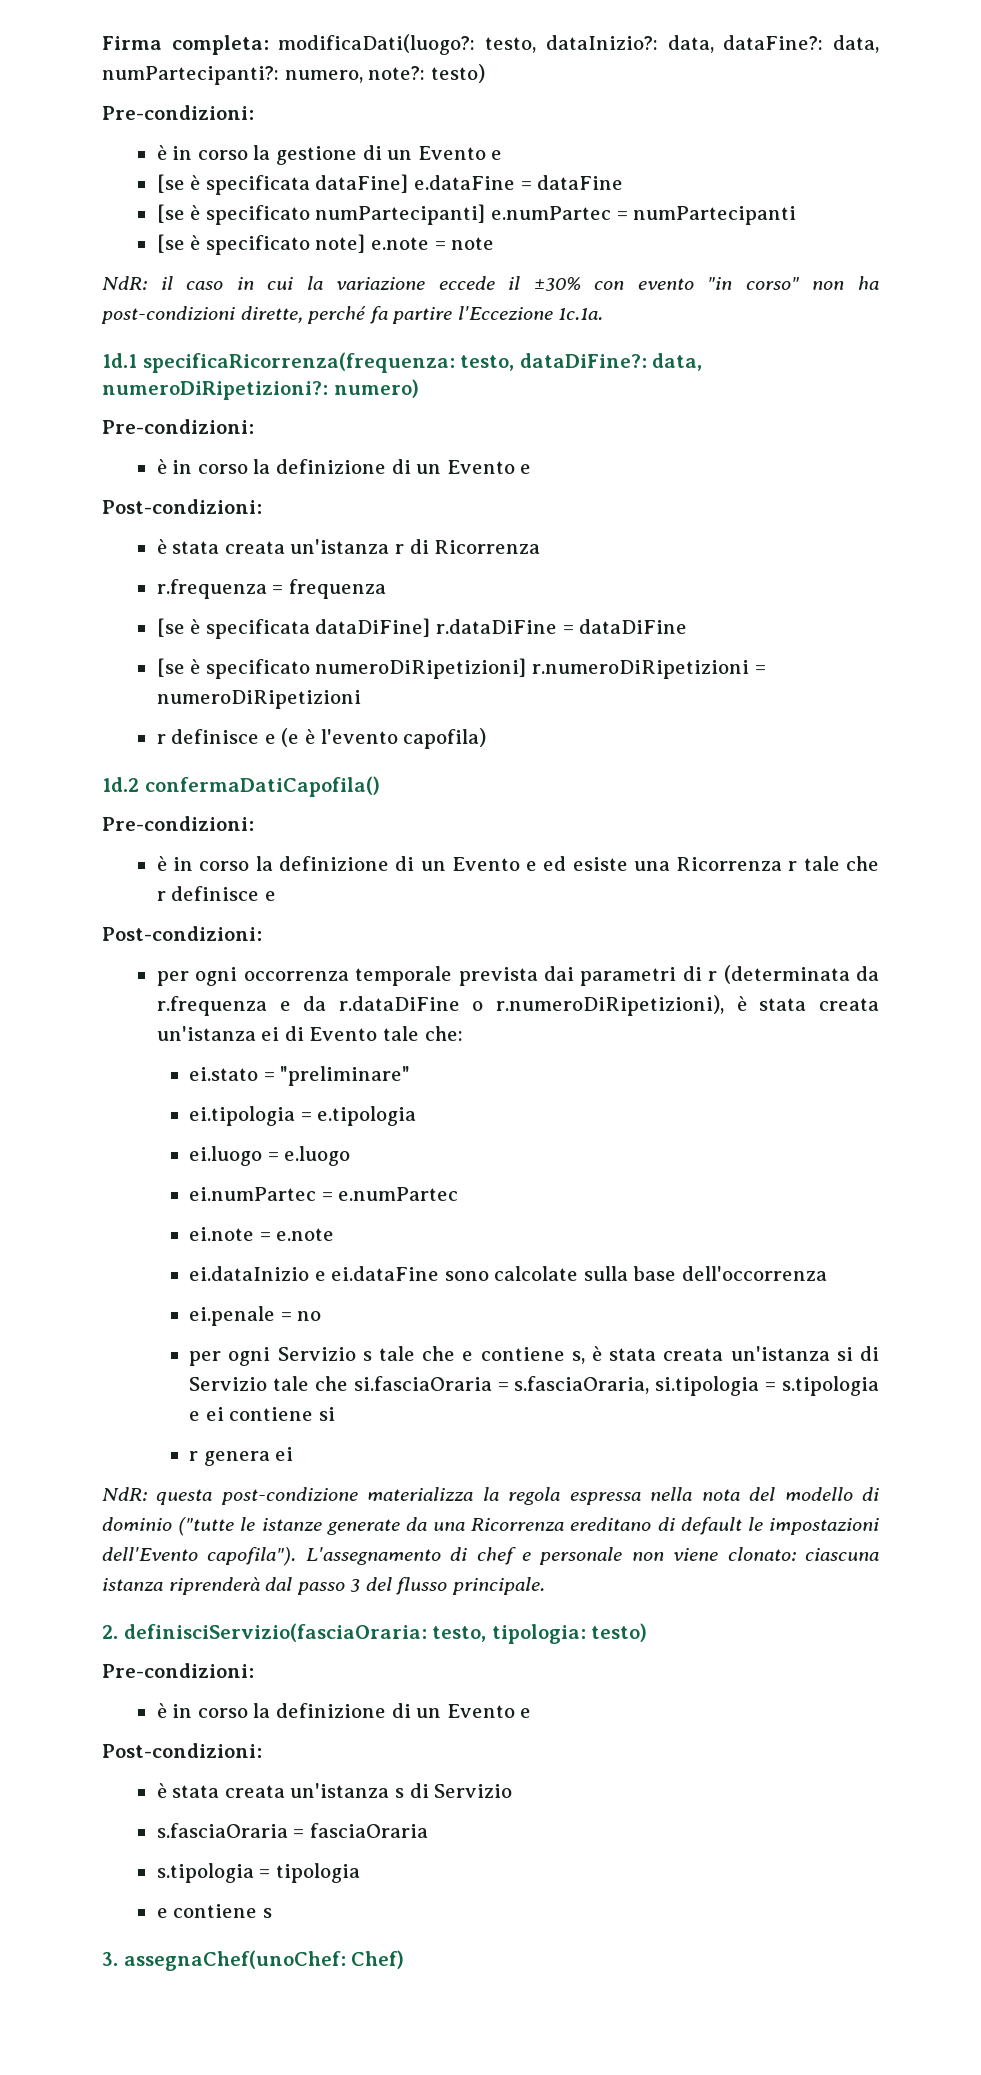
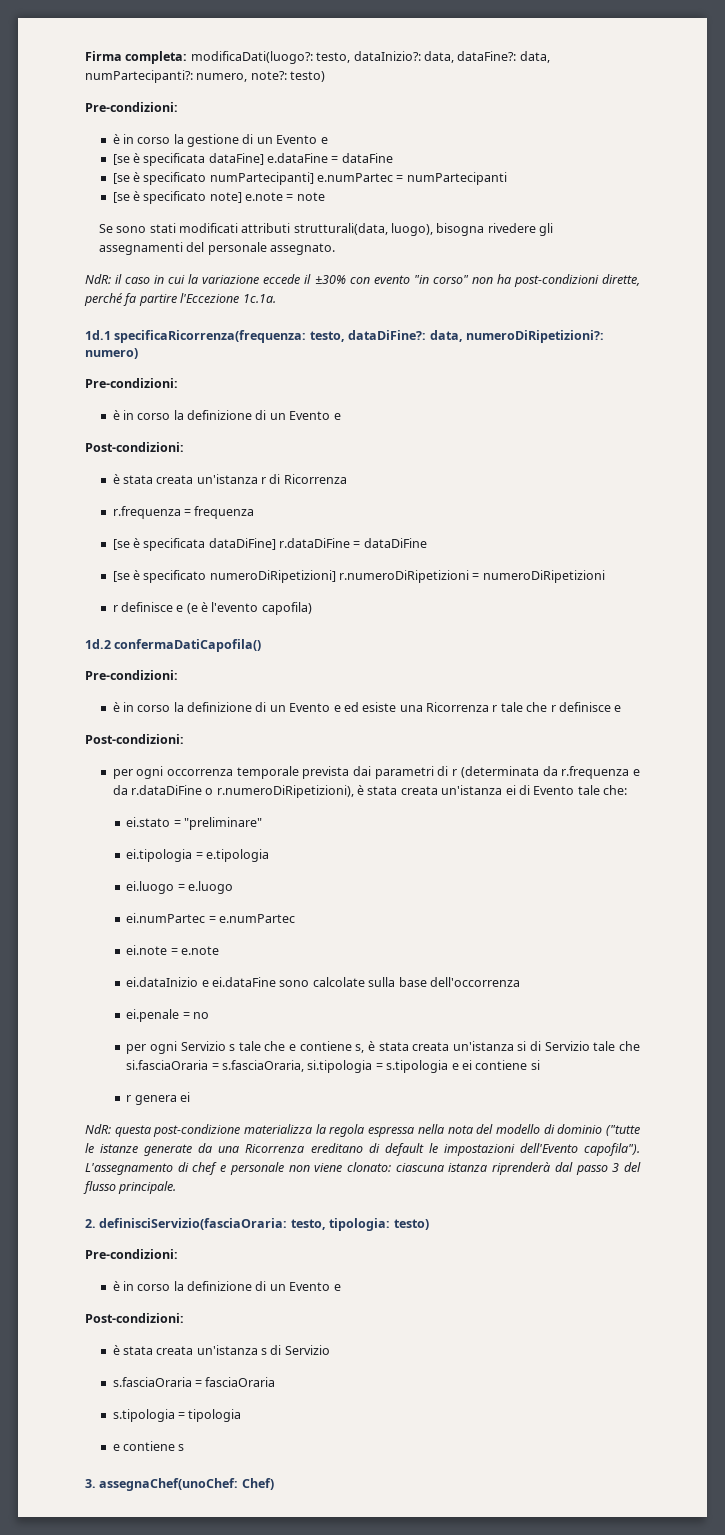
+ Se sono stati modificati attributi strutturali(data, luogo), bisogna rivedere gli assegnamenti del personale assegnato.

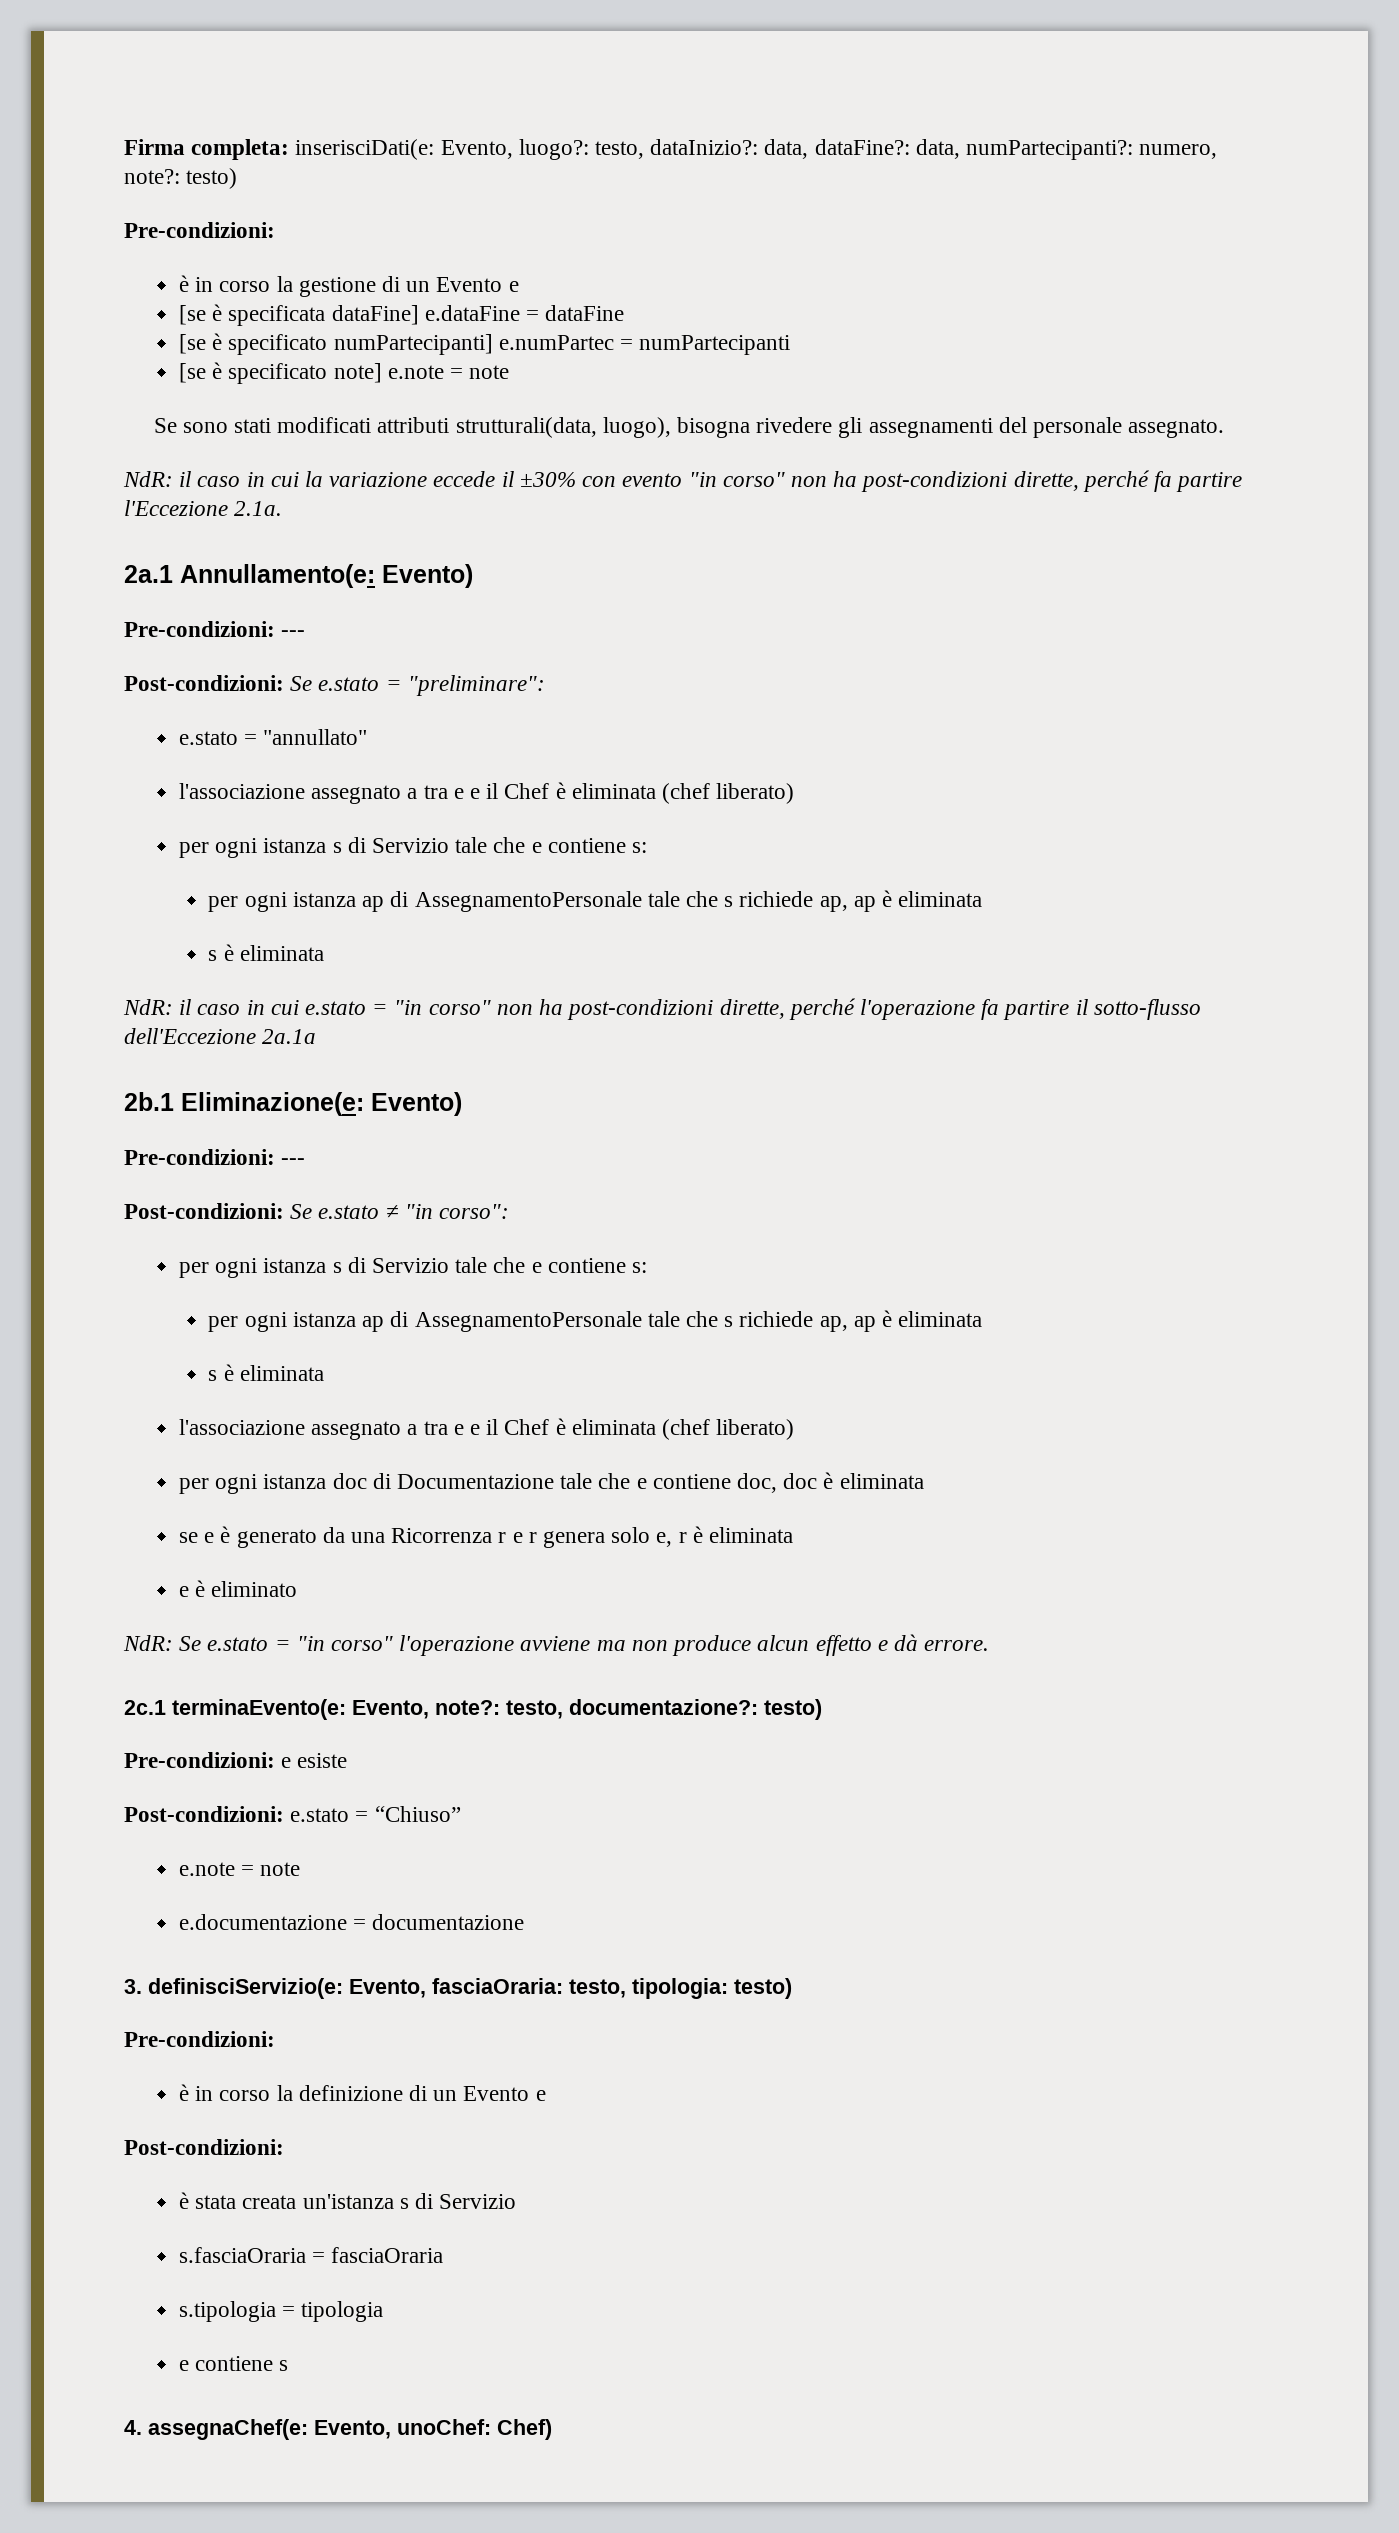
- Firma completa: modificaDati(luogo?: testo, dataInizio?: data, dataFine?: data, numPartecipanti?: numero, note?: testo)
+ Firma completa: inserisciDati(e: Evento, luogo?: testo, dataInizio?: data, dataFine?: data, numPartecipanti?: numero, note?: testo)
- NdR: il caso in cui la variazione eccede il ±30% con evento "in corso" non ha post-condizioni dirette, perché fa partire l'Eccezione 1c.1a.
- 1d.1 specificaRicorrenza(frequenza: testo, dataDiFine?: data, numeroDiRipetizioni?: numero)
- Pre-condizioni:
- è in corso la definizione di un Evento e
- Post-condizioni:
- è stata creata un'istanza r di Ricorrenza
- r.frequenza = frequenza
- [se è specificata dataDiFine] r.dataDiFine = dataDiFine
- [se è specificato numeroDiRipetizioni] r.numeroDiRipetizioni = numeroDiRipetizioni
- r definisce e (e è l'evento capofila)
- 1d.2 confermaDatiCapofila()
- Pre-condizioni:
- è in corso la definizione di un Evento e ed esiste una Ricorrenza r tale che r definisce e
- Post-condizioni:
- per ogni occorrenza temporale prevista dai parametri di r (determinata da r.frequenza e da r.dataDiFine o r.numeroDiRipetizioni), è stata creata un'istanza ei di Evento tale che:
- ei.stato = "preliminare"
- ei.tipologia = e.tipologia
- ei.luogo = e.luogo
- ei.numPartec = e.numPartec
- ei.note = e.note
- ei.dataInizio e ei.dataFine sono calcolate sulla base dell'occorrenza
- ei.penale = no
- per ogni Servizio s tale che e contiene s, è stata creata un'istanza si di Servizio tale che si.fasciaOraria = s.fasciaOraria, si.tipologia = s.tipologia e ei contiene si
- r genera ei
- NdR: questa post-condizione materializza la regola espressa nella nota del modello di dominio ("tutte le istanze generate da una Ricorrenza ereditano di default le impostazioni dell'Evento capofila"). L'assegnamento di chef e personale non viene clonato: ciascuna istanza riprenderà dal passo 3 del flusso principale.
- 2. definisciServizio(fasciaOraria: testo, tipologia: testo)
+ NdR: il caso in cui la variazione eccede il ±30% con evento "in corso" non ha post-condizioni dirette, perché fa partire l'Eccezione 2.1a.
+ 2a.1 Annullamento(e: Evento)
+ Pre-condizioni: ---
+ Post-condizioni: Se e.stato = "preliminare":
+ e.stato = "annullato"
+ l'associazione assegnato a tra e e il Chef è eliminata (chef liberato)
+ per ogni istanza s di Servizio tale che e contiene s:
+ per ogni istanza ap di AssegnamentoPersonale tale che s richiede ap, ap è eliminata
+ s è eliminata
+ NdR: il caso in cui e.stato = "in corso" non ha post-condizioni dirette, perché l'operazione fa partire il sotto-flusso dell'Eccezione 2a.1a
+ 2b.1 Eliminazione(e: Evento)
+ Pre-condizioni: ---
+ Post-condizioni: Se e.stato ≠ "in corso":
+ per ogni istanza s di Servizio tale che e contiene s:
+ per ogni istanza ap di AssegnamentoPersonale tale che s richiede ap, ap è eliminata
+ s è eliminata
+ l'associazione assegnato a tra e e il Chef è eliminata (chef liberato)
+ per ogni istanza doc di Documentazione tale che e contiene doc, doc è eliminata
+ se e è generato da una Ricorrenza r e r genera solo e, r è eliminata
+ e è eliminato
+ NdR: Se e.stato = "in corso" l'operazione avviene ma non produce alcun effetto e dà errore.
+ 2c.1 terminaEvento(e: Evento, note?: testo, documentazione?: testo)
+ Pre-condizioni: e esiste
+ Post-condizioni: e.stato = “Chiuso”
+ e.note = note
+ e.documentazione = documentazione
+ 3. definisciServizio(e: Evento, fasciaOraria: testo, tipologia: testo)
- 3. assegnaChef(unoChef: Chef)
+ 4. assegnaChef(e: Evento, unoChef: Chef)

